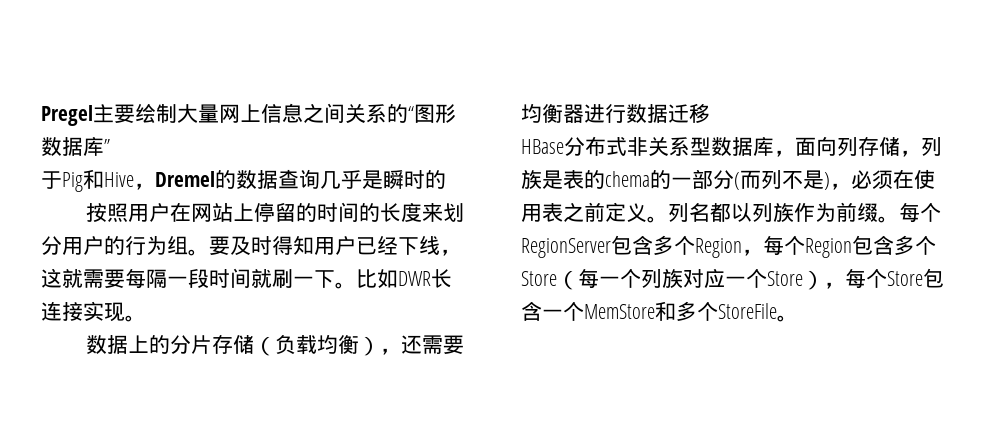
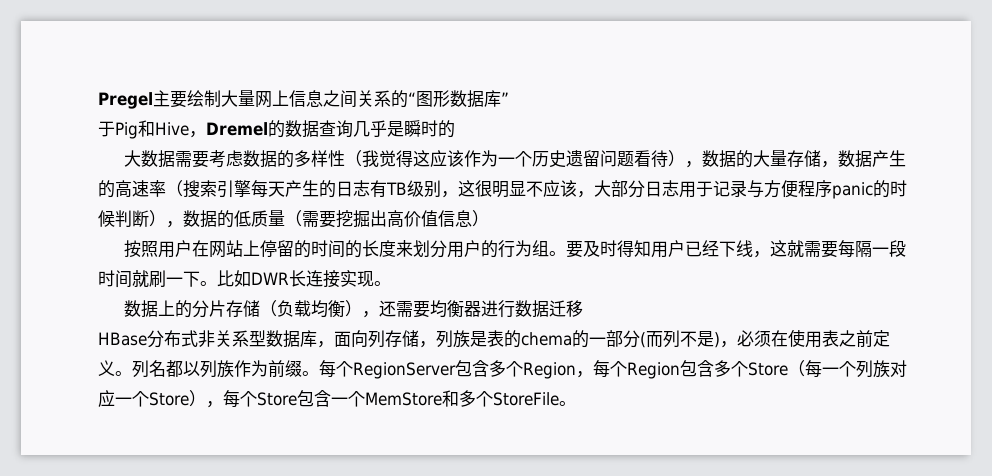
+ 大数据需要考虑数据的多样性（我觉得这应该作为一个历史遗留问题看待），数据的大量存储，数据产生的高速率（搜索引擎每天产生的日志有TB级别，这很明显不应该，大部分日志用于记录与方便程序panic的时候判断），数据的低质量（需要挖掘出高价值信息）

